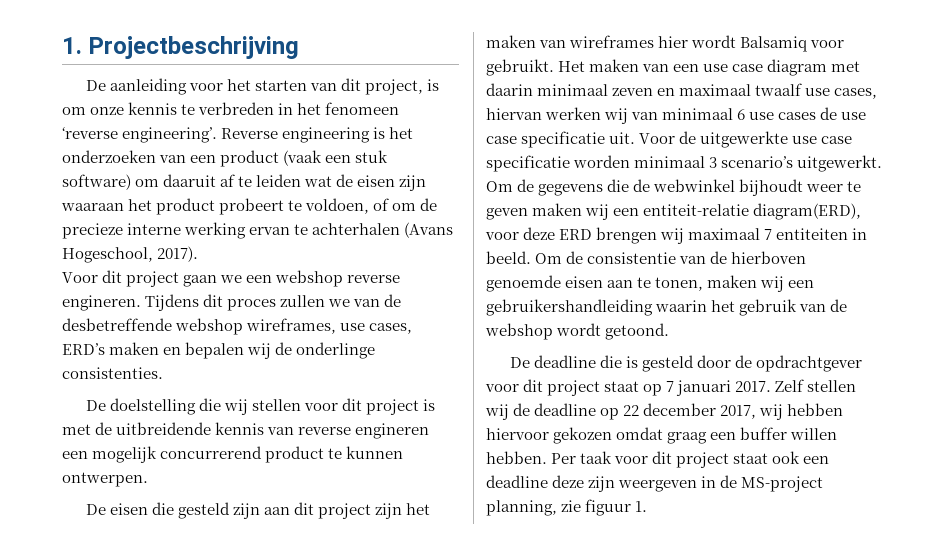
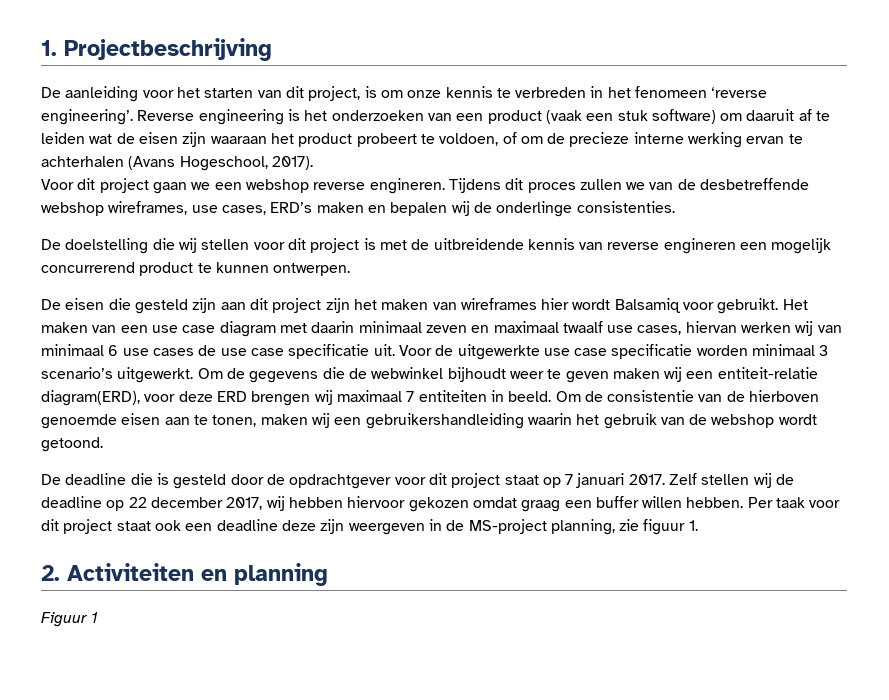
+ 2. Activiteiten en planning
+ Figuur 1

